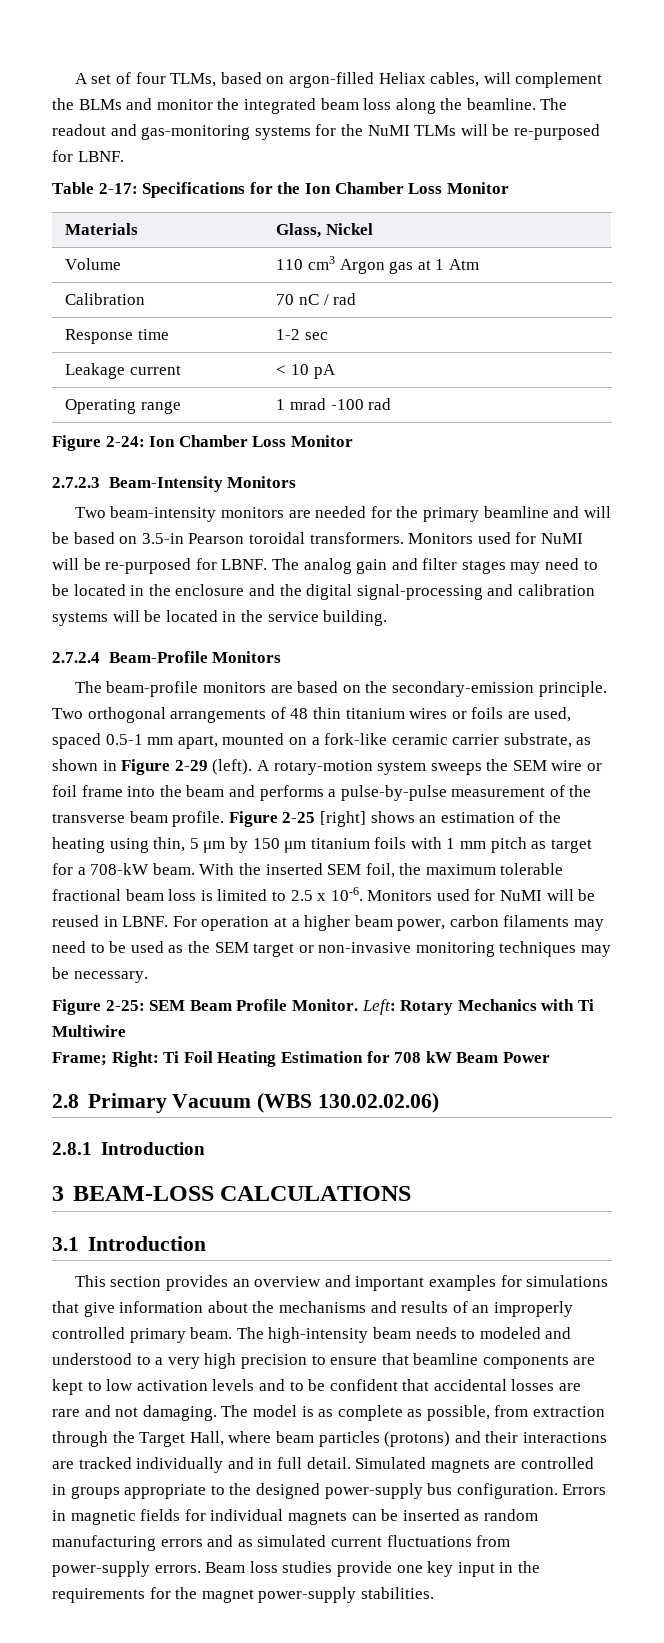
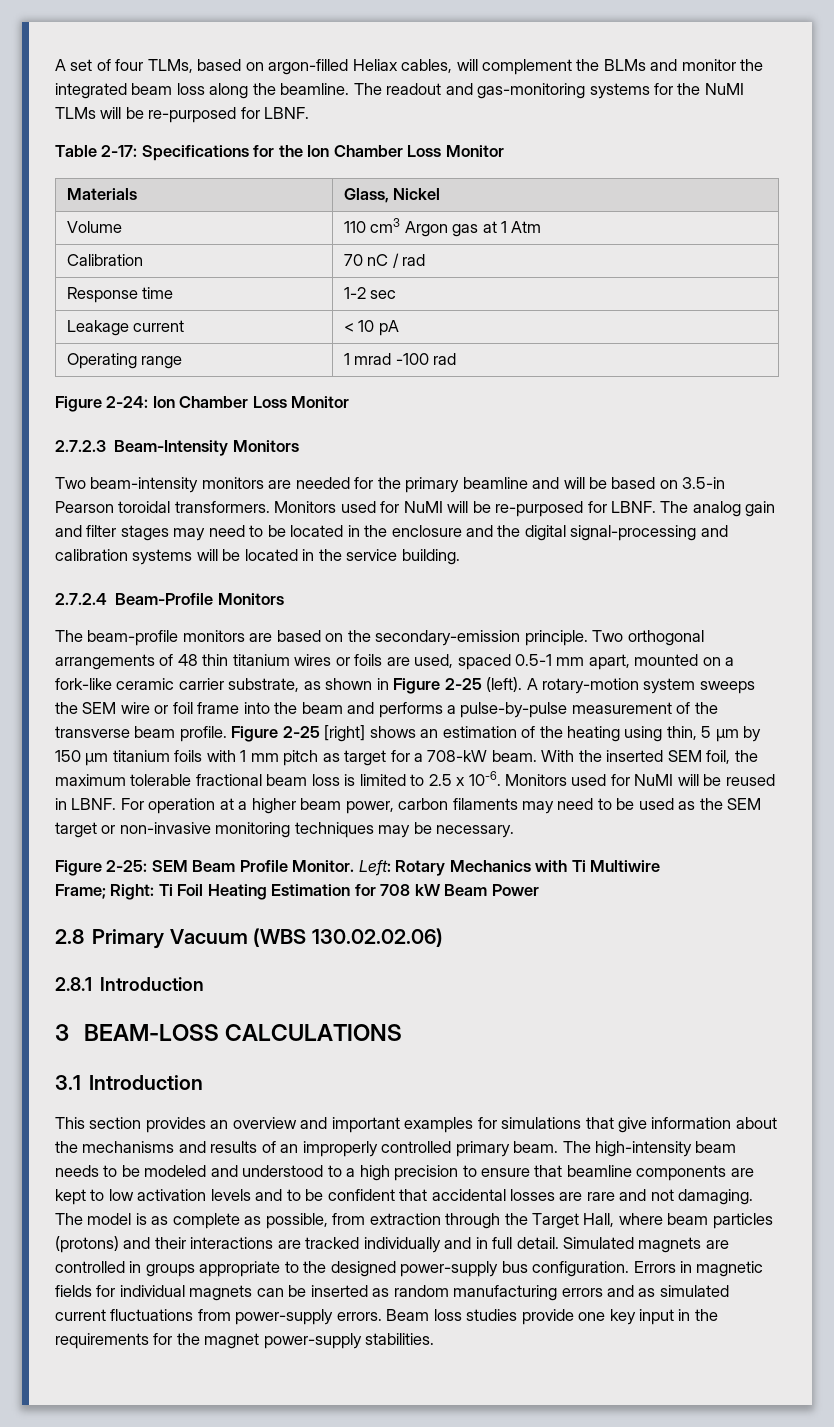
- Two orthogonal arrangements of 48 thin titanium wires or foils are used, spaced 0.5-1 mm apart, mounted on a fork-like ceramic carrier substrate, as shown in Figure 2-29 (left).
+ Two orthogonal arrangements of 48 thin titanium wires or foils are used, spaced 0.5-1 mm apart, mounted on a fork-like ceramic carrier substrate, as shown in Figure 2-25 (left).
- The high-intensity beam needs to modeled and understood to a very high precision to ensure that beamline components are kept to low activation levels and to be confident that accidental losses are rare and not damaging.
+ The high-intensity beam needs to be modeled and understood to a high precision to ensure that beamline components are kept to low activation levels and to be confident that accidental losses are rare and not damaging.

